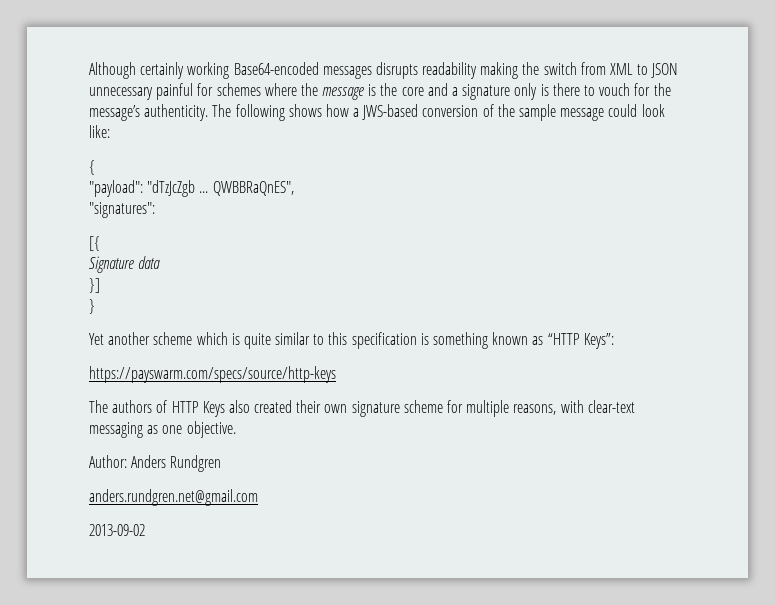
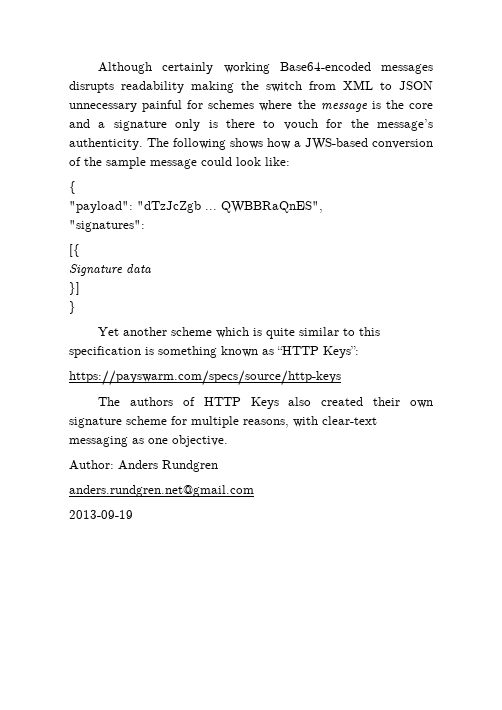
- 2013-09-02
+ 2013-09-19

